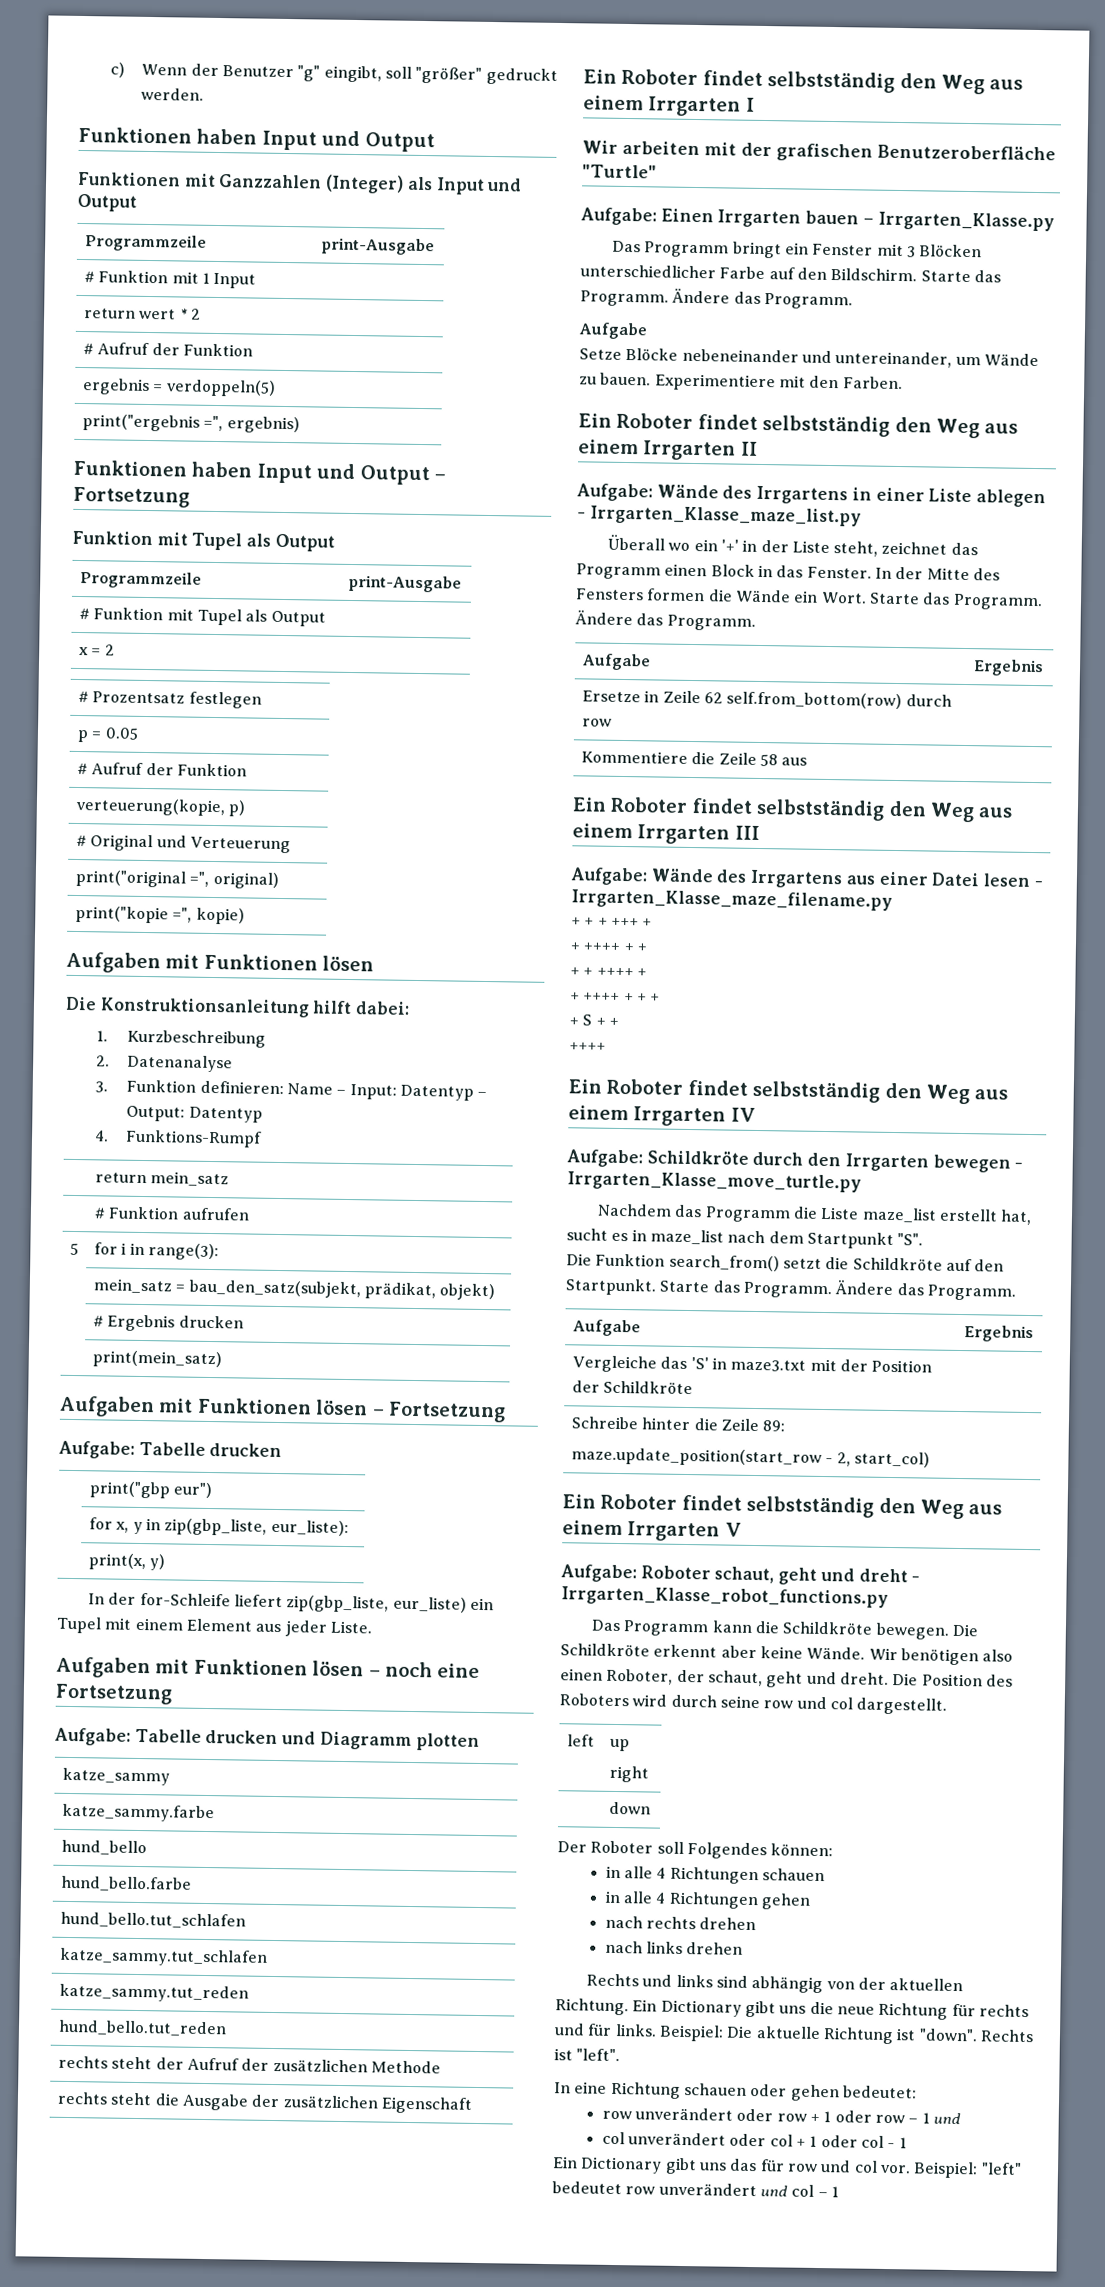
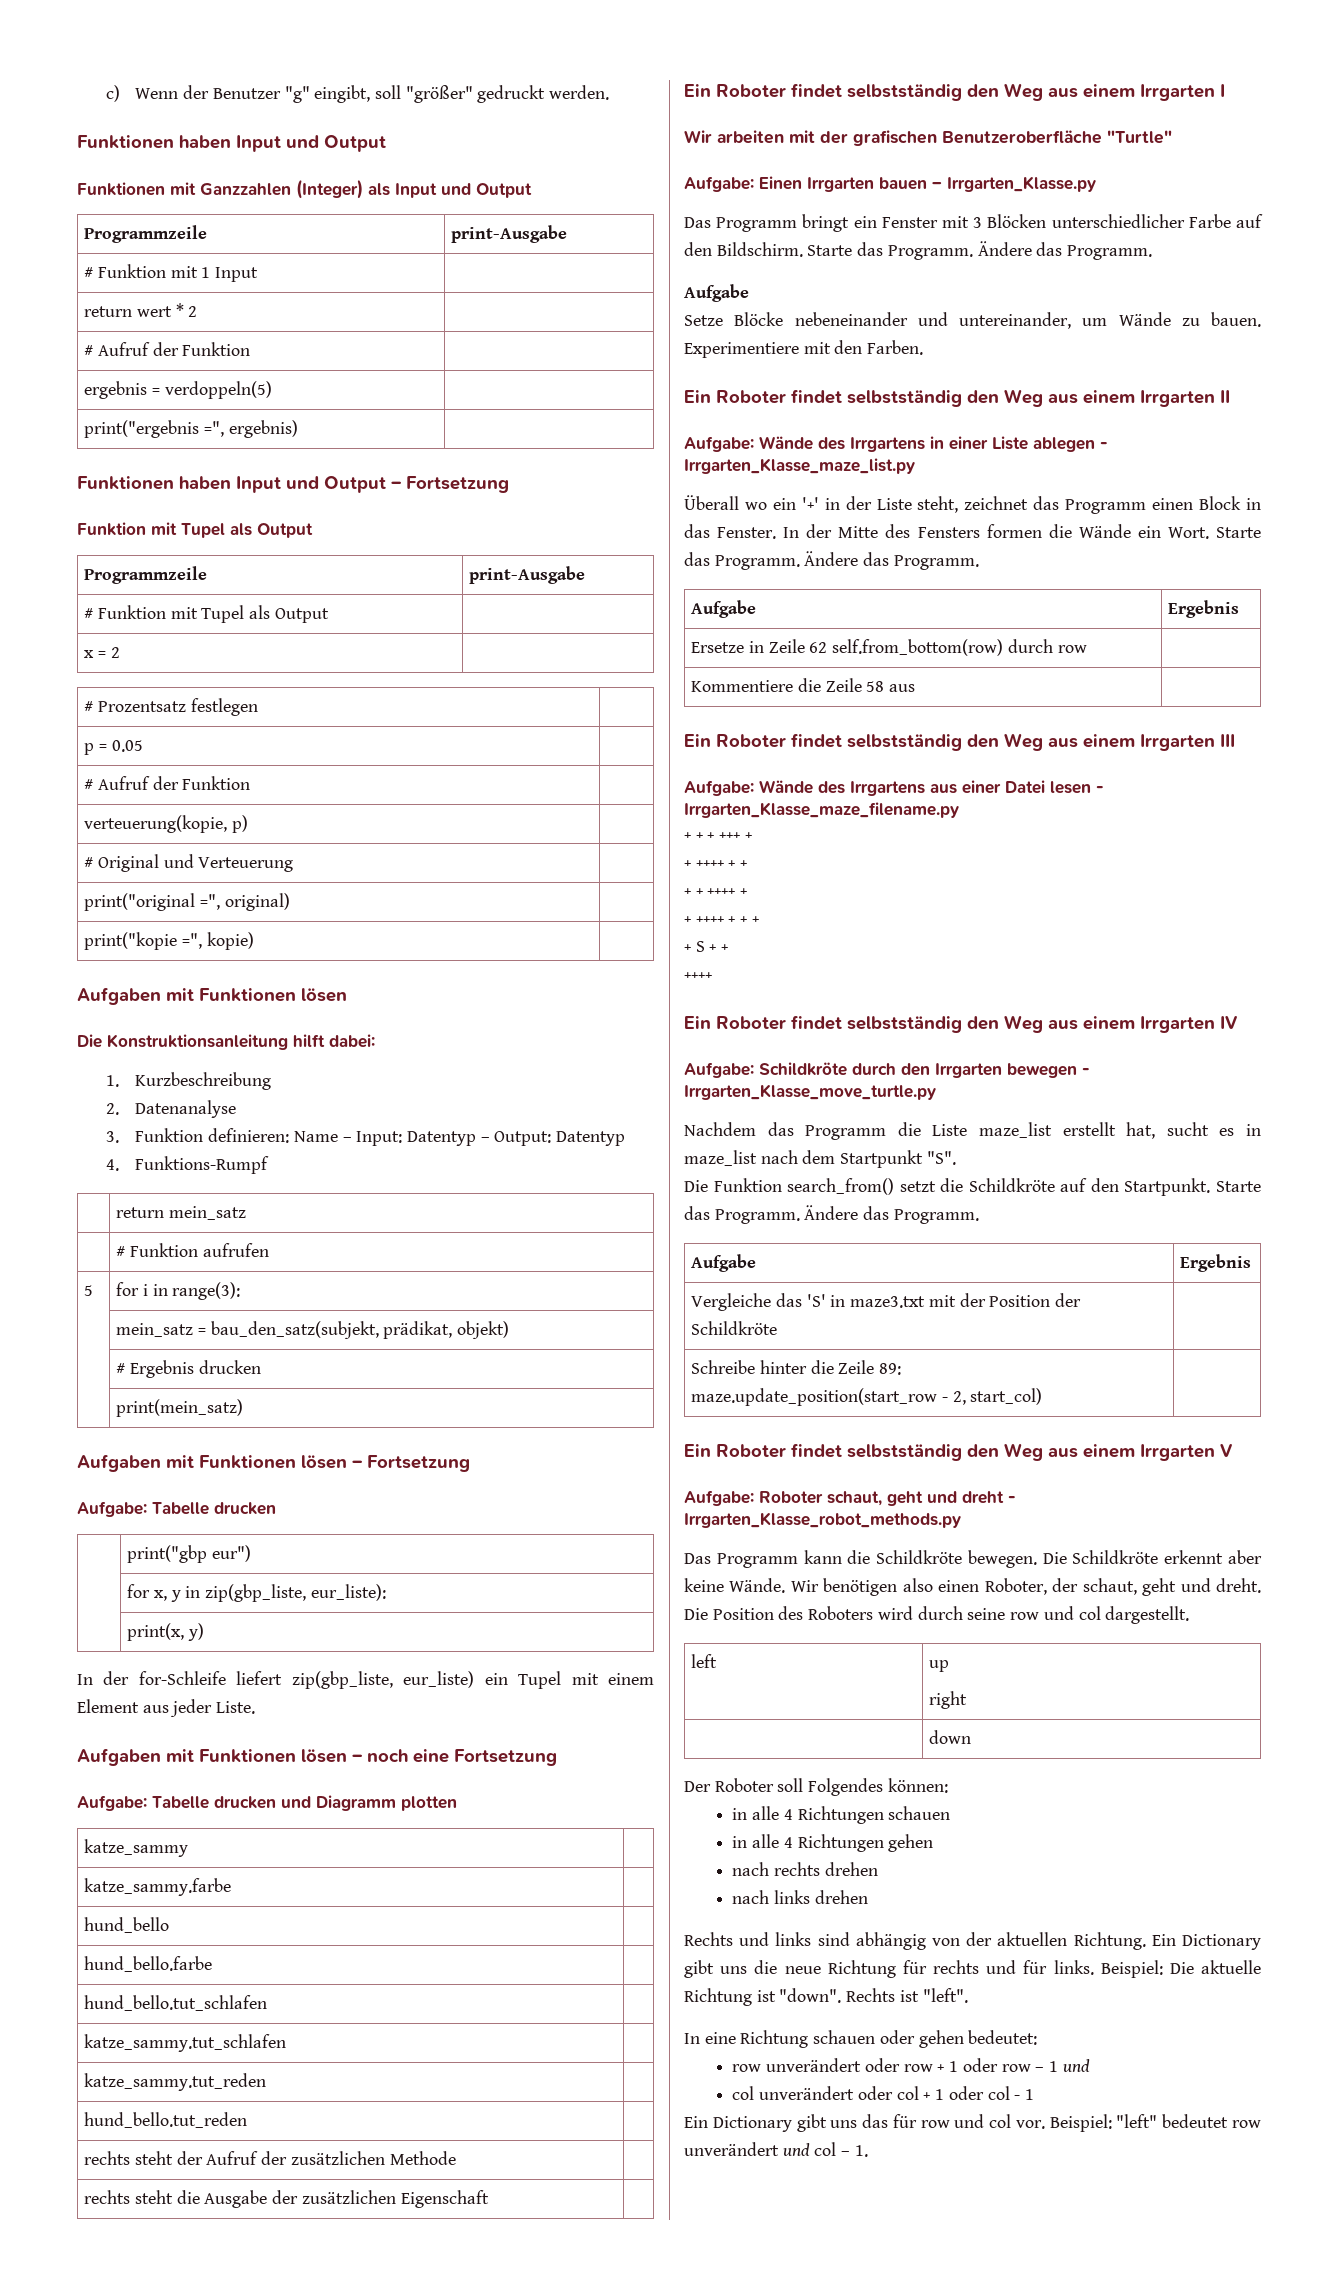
- Aufgabe: Roboter schaut, geht und dreht - Irrgarten_Klasse_robot_functions.py
+ Aufgabe: Roboter schaut, geht und dreht - Irrgarten_Klasse_robot_methods.py
- Beispiel: "left" bedeutet row unverändert und col – 1
+ Beispiel: "left" bedeutet row unverändert und col – 1.

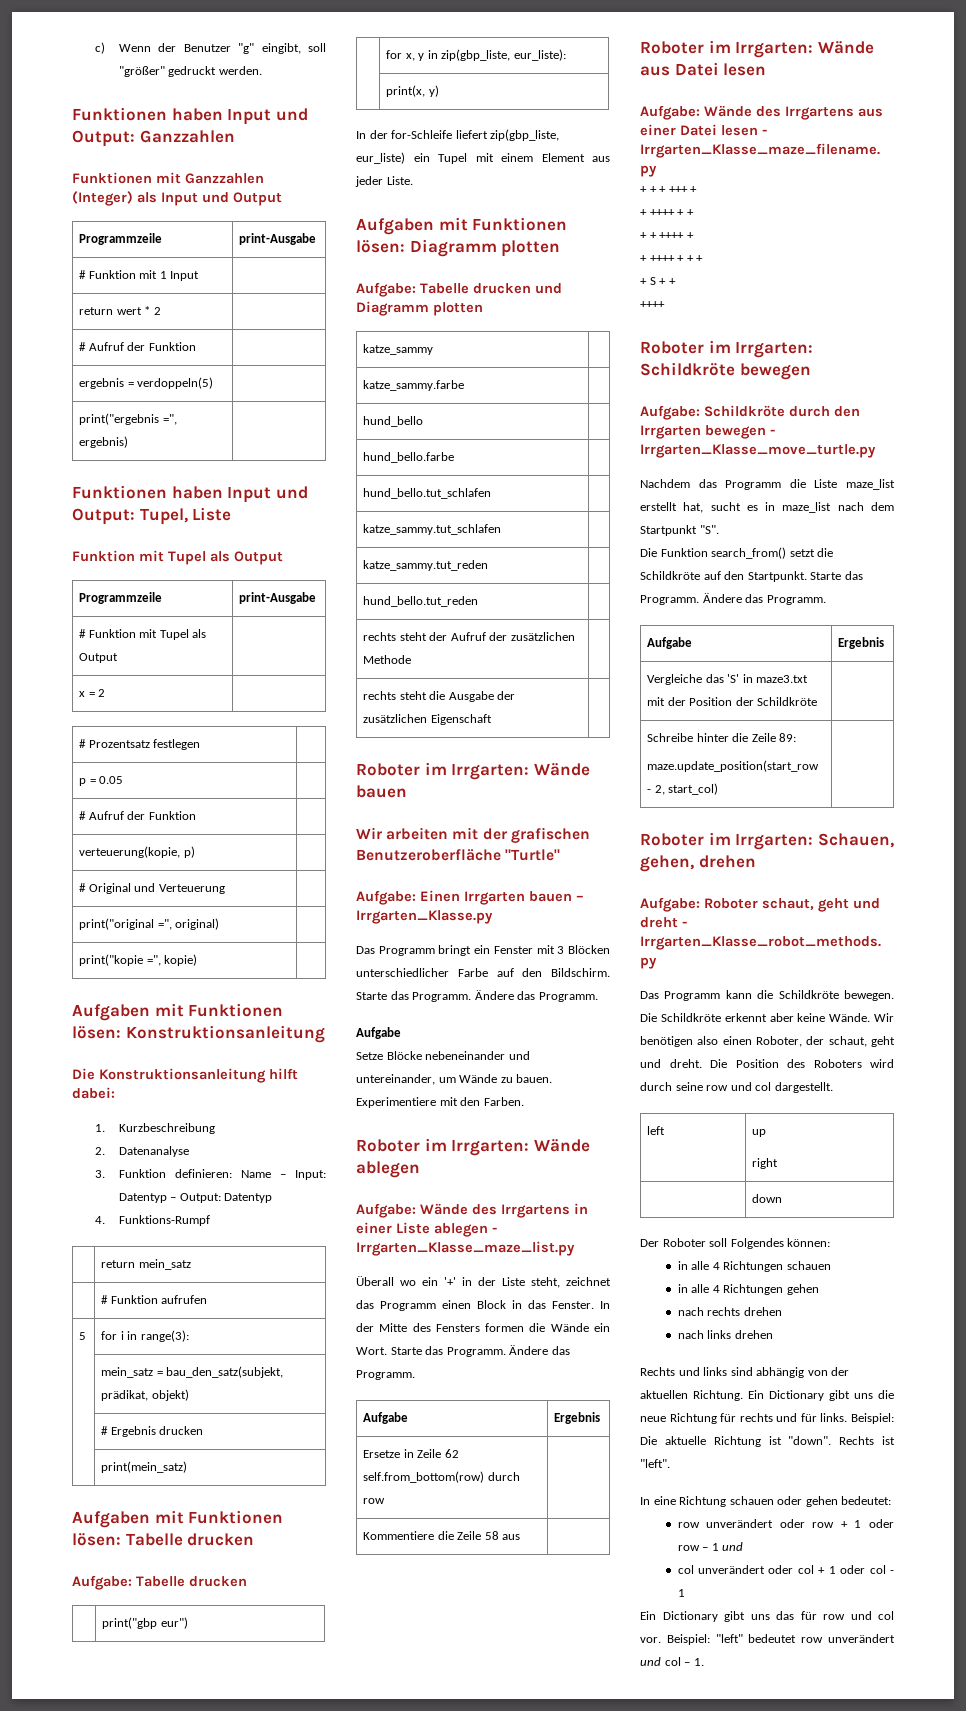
  c) Wenn der Benutzer "g" eingibt, soll "größer" gedruckt werden.
- Funktionen haben Input und Output
+ Funktionen haben Input und Output: Ganzzahlen
- Funktionen haben Input und Output – Fortsetzung
+ Funktionen haben Input und Output: Tupel, Liste
  print("kopie =", kopie) |
- Aufgaben mit Funktionen lösen
+ Aufgaben mit Funktionen lösen: Konstruktionsanleitung
- Aufgaben mit Funktionen lösen – Fortsetzung
+ Aufgaben mit Funktionen lösen: Tabelle drucken
- Aufgaben mit Funktionen lösen – noch eine Fortsetzung
+ Aufgaben mit Funktionen lösen: Diagramm plotten
- Ein Roboter findet selbstständig den Weg aus einem Irrgarten I
+ Roboter im Irrgarten: Wände bauen
- Ein Roboter findet selbstständig den Weg aus einem Irrgarten II
+ Roboter im Irrgarten: Wände ablegen
- Ein Roboter findet selbstständig den Weg aus einem Irrgarten III
+ Roboter im Irrgarten: Wände aus Datei lesen
- Ein Roboter findet selbstständig den Weg aus einem Irrgarten IV
+ Roboter im Irrgarten: Schildkröte bewegen
- Ein Roboter findet selbstständig den Weg aus einem Irrgarten V
+ Roboter im Irrgarten: Schauen, gehen, drehen

